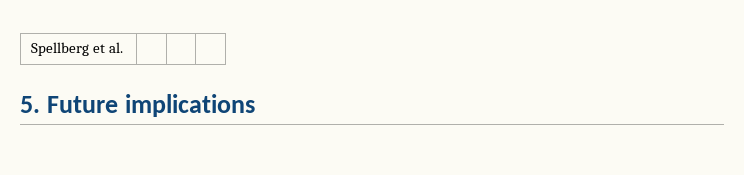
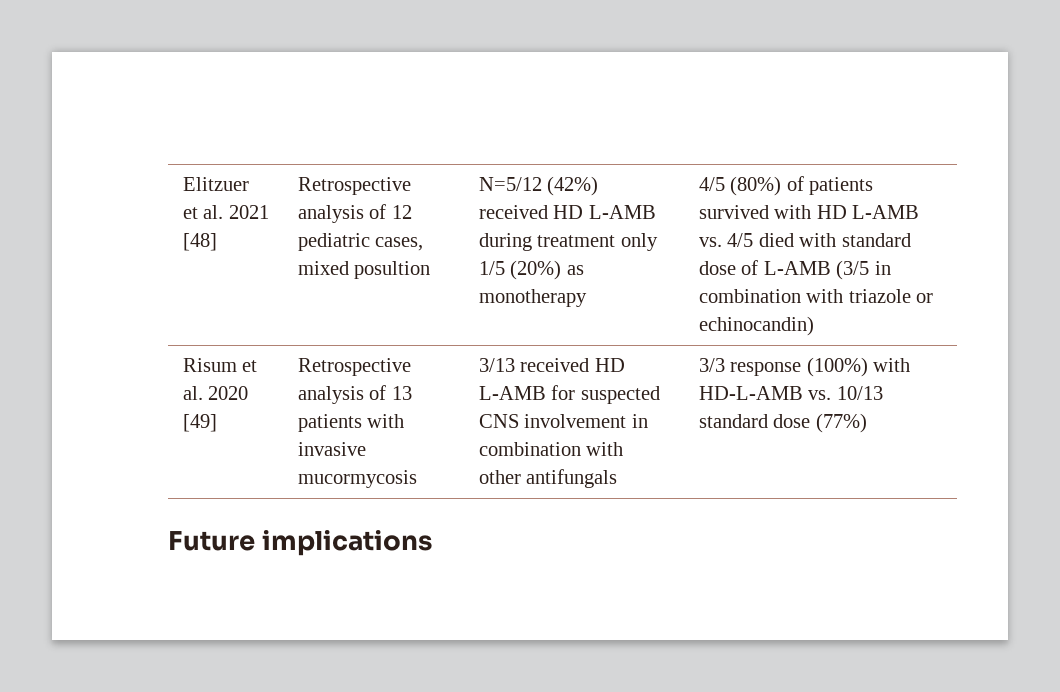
- Spellberg et al. | | |
- 5. Future implications
+ Elitzuer et al. 2021 [48] | Retrospective analysis of 12 pediatric cases, mixed posultion | N=5/12 (42%) received HD L-AMB during treatment only 1/5 (20%) as monotherapy | 4/5 (80%) of patients survived with HD L-AMB vs. 4/5 died with standard dose of L-AMB (3/5 in combination with triazole or echinocandin)
+ Risum et al. 2020 [49] | Retrospective analysis of 13 patients with invasive mucormycosis | 3/13 received HD L-AMB for suspected CNS involvement in combination with other antifungals | 3/3 response (100%) with HD-L-AMB vs. 10/13 standard dose (77%)
+ Future implications

